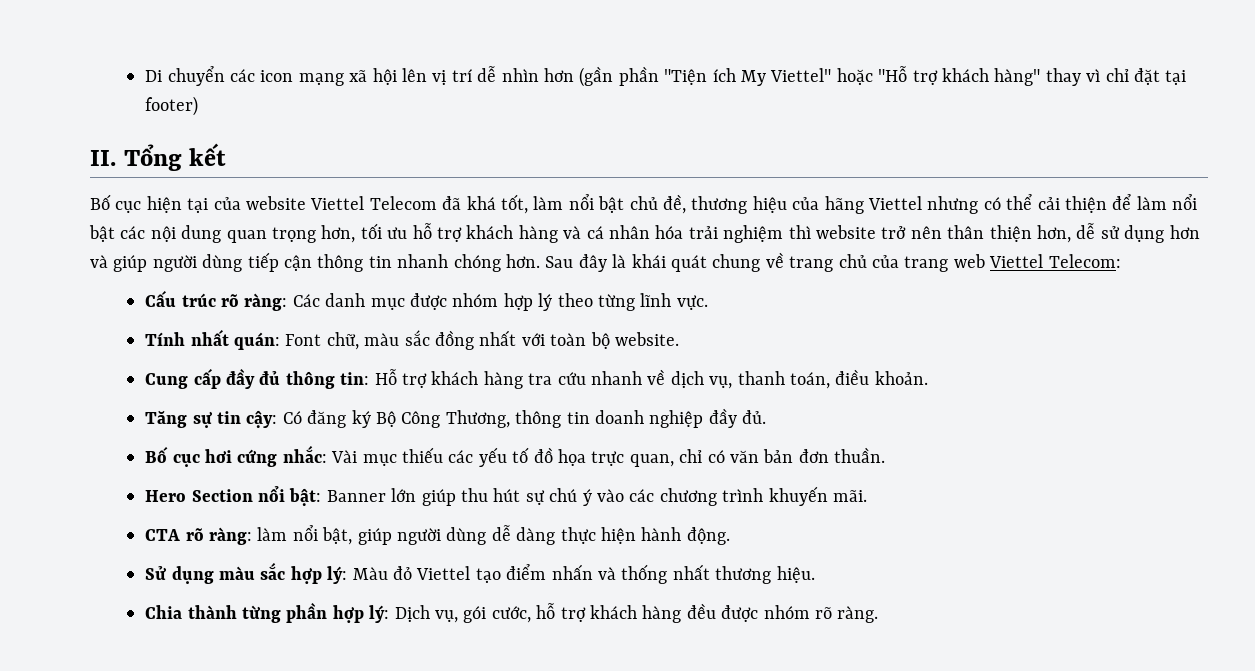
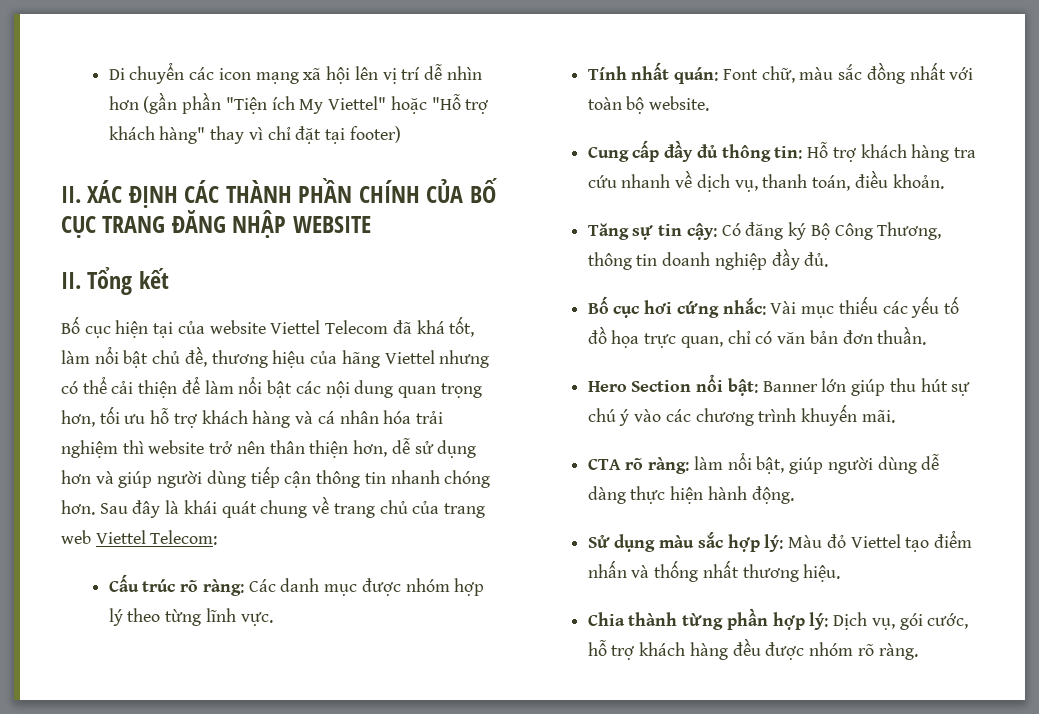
+ II. XÁC ĐỊNH CÁC THÀNH PHẦN CHÍNH CỦA BỐ CỤC TRANG ĐĂNG NHẬP WEBSITE

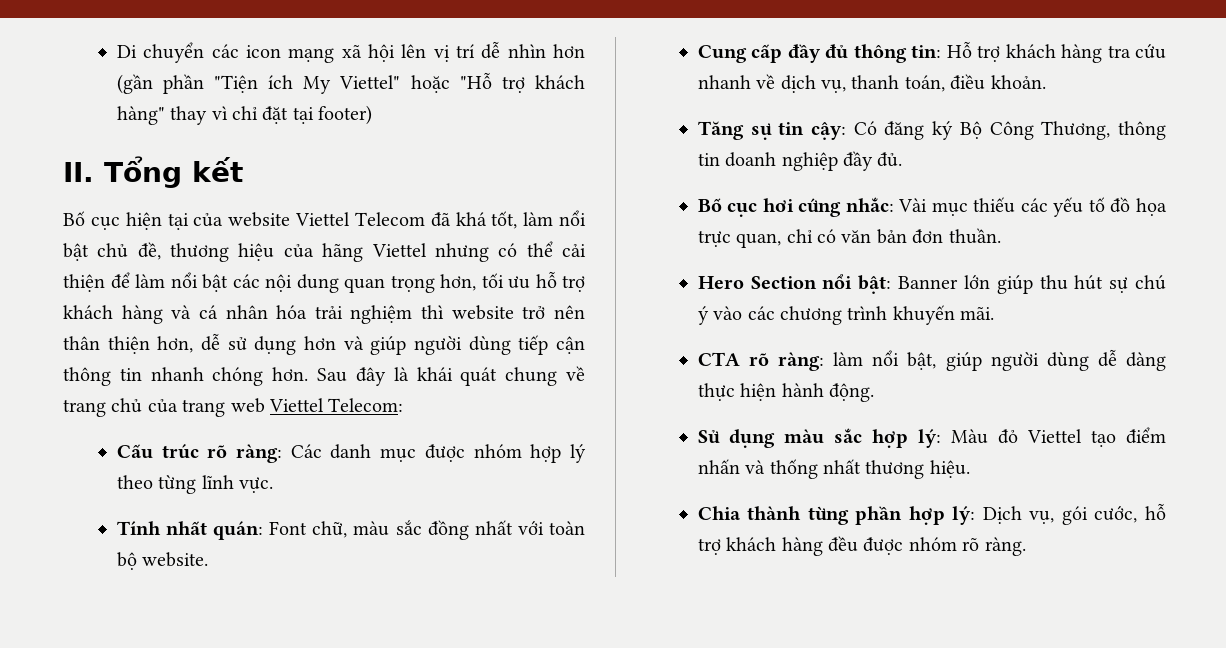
- II. XÁC ĐỊNH CÁC THÀNH PHẦN CHÍNH CỦA BỐ CỤC TRANG ĐĂNG NHẬP WEBSITE

